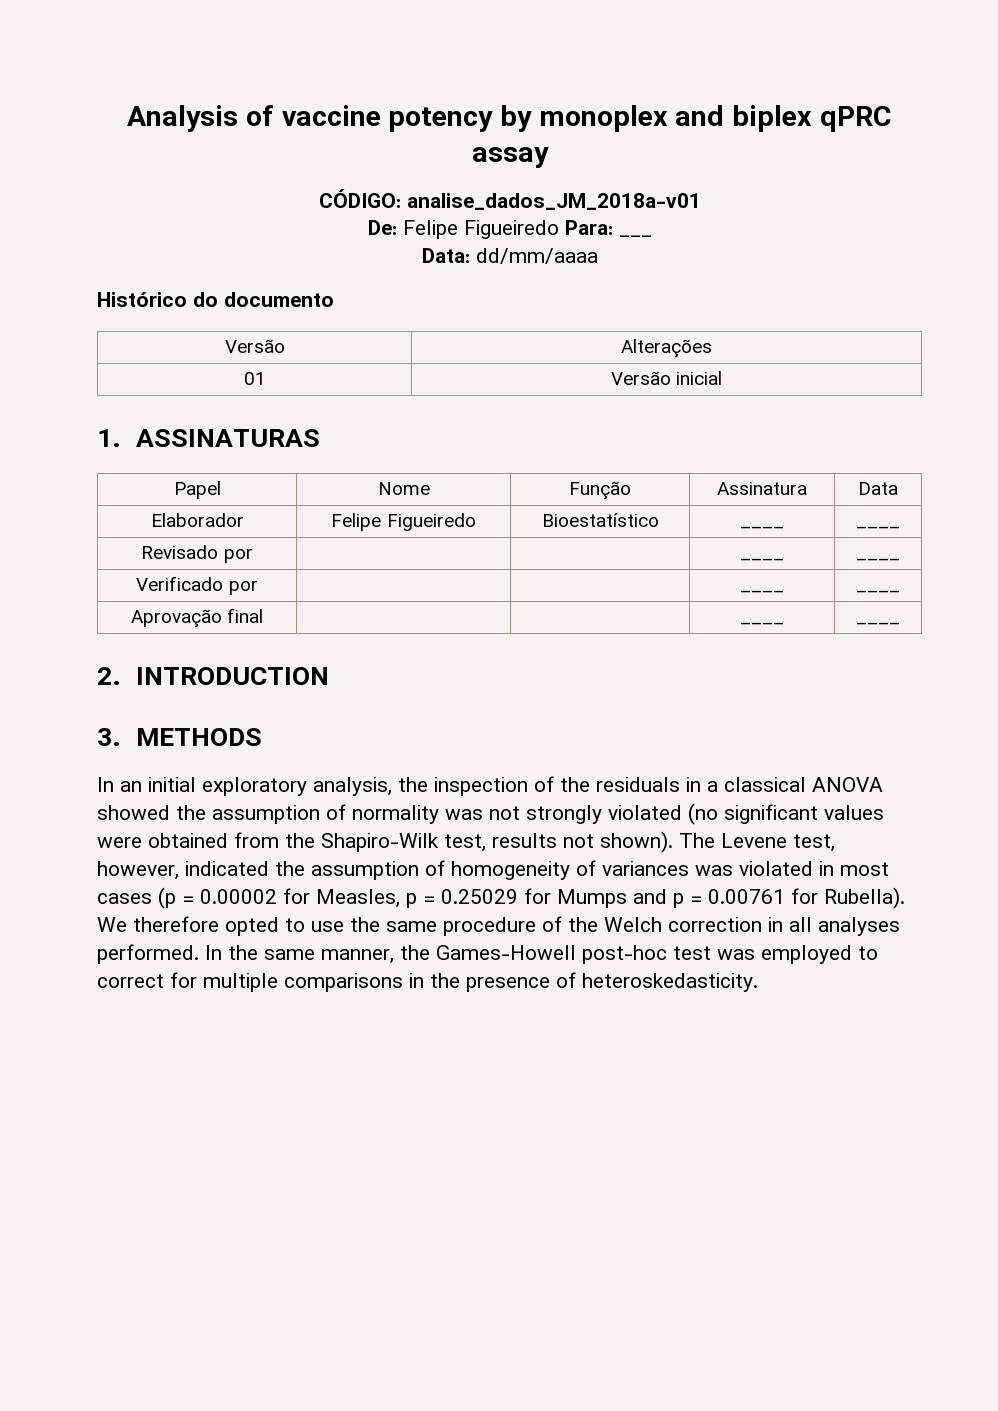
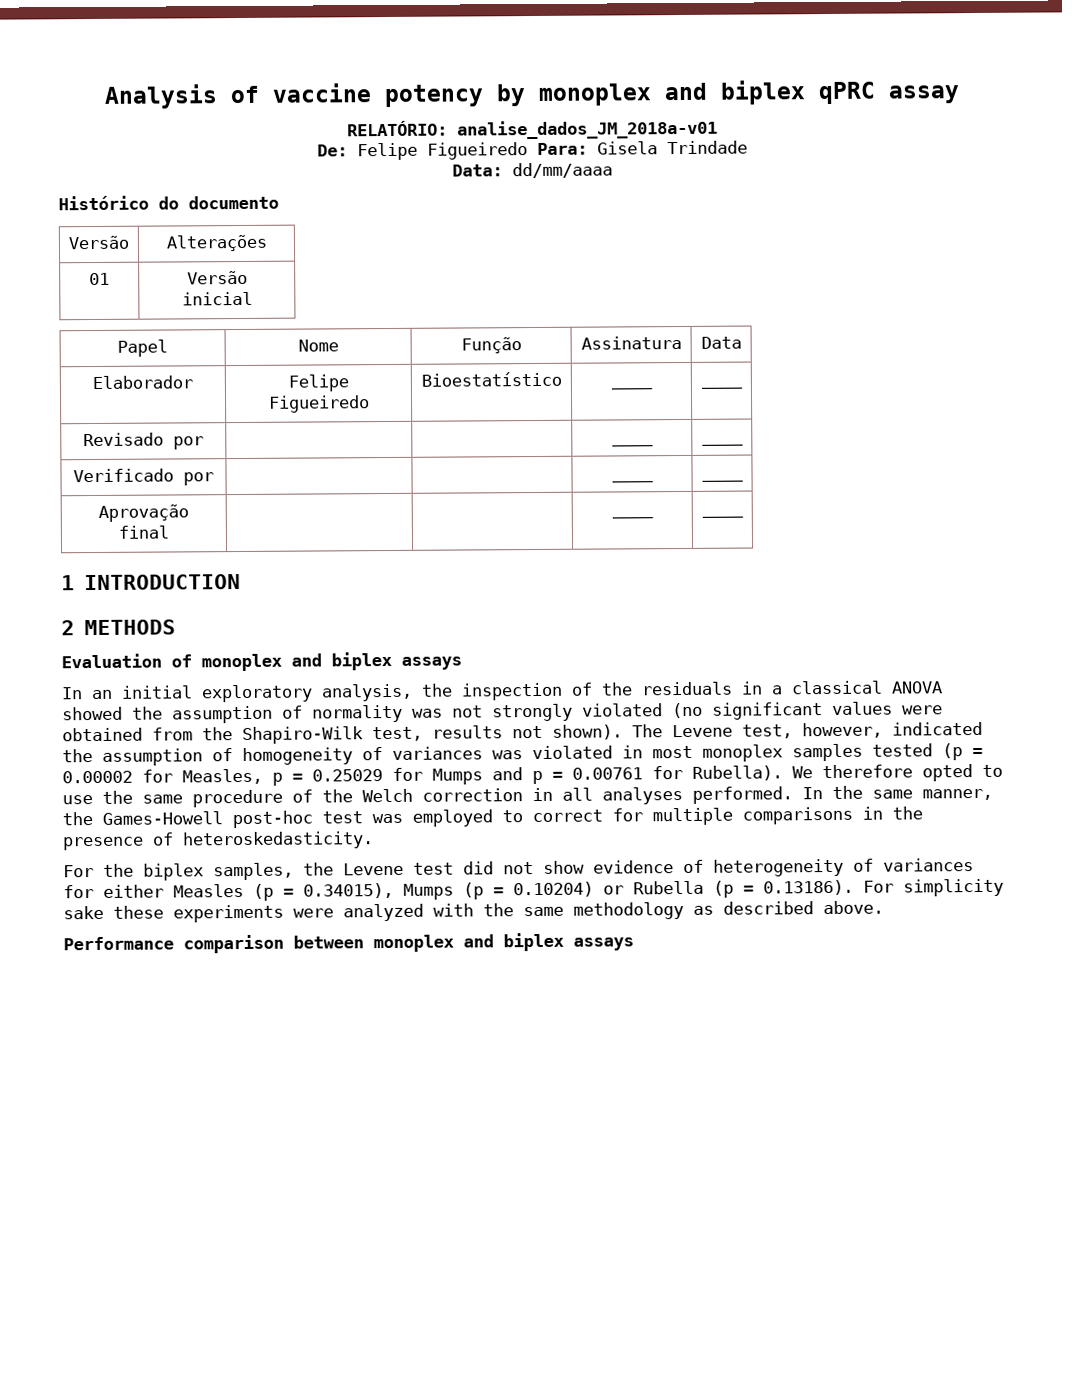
- CÓDIGO: analise_dados_JM_2018a-v01
+ RELATÓRIO: analise_dados_JM_2018a-v01
- De: Felipe Figueiredo Para: ___
+ De: Felipe Figueiredo Para: Gisela Trindade
- 1. ASSINATURAS
- 2. INTRODUCTION
+ 1 INTRODUCTION
- 3. METHODS
+ 2 METHODS
+ Evaluation of monoplex and biplex assays
- The Levene test, however, indicated the assumption of homogeneity of variances was violated in most cases (p = 0.00002 for Measles, p = 0.25029 for Mumps and p = 0.00761 for Rubella).
+ The Levene test, however, indicated the assumption of homogeneity of variances was violated in most monoplex samples tested (p = 0.00002 for Measles, p = 0.25029 for Mumps and p = 0.00761 for Rubella).
+ For the biplex samples, the Levene test did not show evidence of heterogeneity of variances for either Measles (p = 0.34015), Mumps (p = 0.10204) or Rubella (p = 0.13186). For simplicity sake these experiments were analyzed with the same methodology as described above.
+ Performance comparison between monoplex and biplex assays

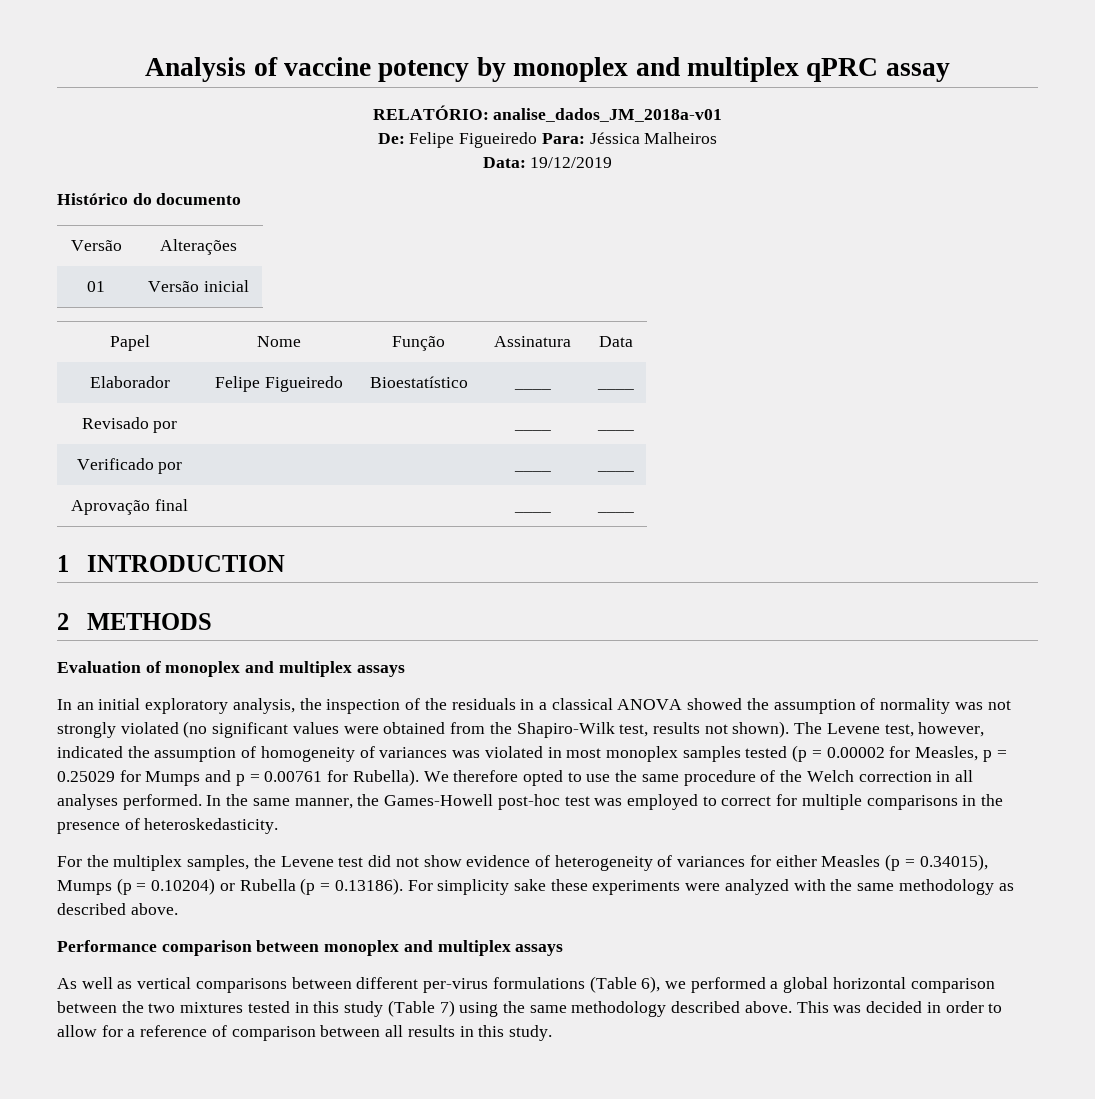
- Analysis of vaccine potency by monoplex and biplex qPRC assay
+ Analysis of vaccine potency by monoplex and multiplex qPRC assay
- De: Felipe Figueiredo Para: Gisela Trindade
+ De: Felipe Figueiredo Para: Jéssica Malheiros
- Data: dd/mm/aaaa
+ Data: 19/12/2019
- Evaluation of monoplex and biplex assays
+ Evaluation of monoplex and multiplex assays
- For the biplex samples, the Levene test did not show evidence of heterogeneity of variances for either Measles (p = 0.34015), Mumps (p = 0.10204) or Rubella (p = 0.13186). For simplicity sake these experiments were analyzed with the same methodology as described above.
+ For the multiplex samples, the Levene test did not show evidence of heterogeneity of variances for either Measles (p = 0.34015), Mumps (p = 0.10204) or Rubella (p = 0.13186). For simplicity sake these experiments were analyzed with the same methodology as described above.
- Performance comparison between monoplex and biplex assays
+ Performance comparison between monoplex and multiplex assays
+ As well as vertical comparisons between different per-virus formulations (Table 6), we performed a global horizontal comparison between the two mixtures tested in this study (Table 7) using the same methodology described above. This was decided in order to allow for a reference of comparison between all results in this study.

